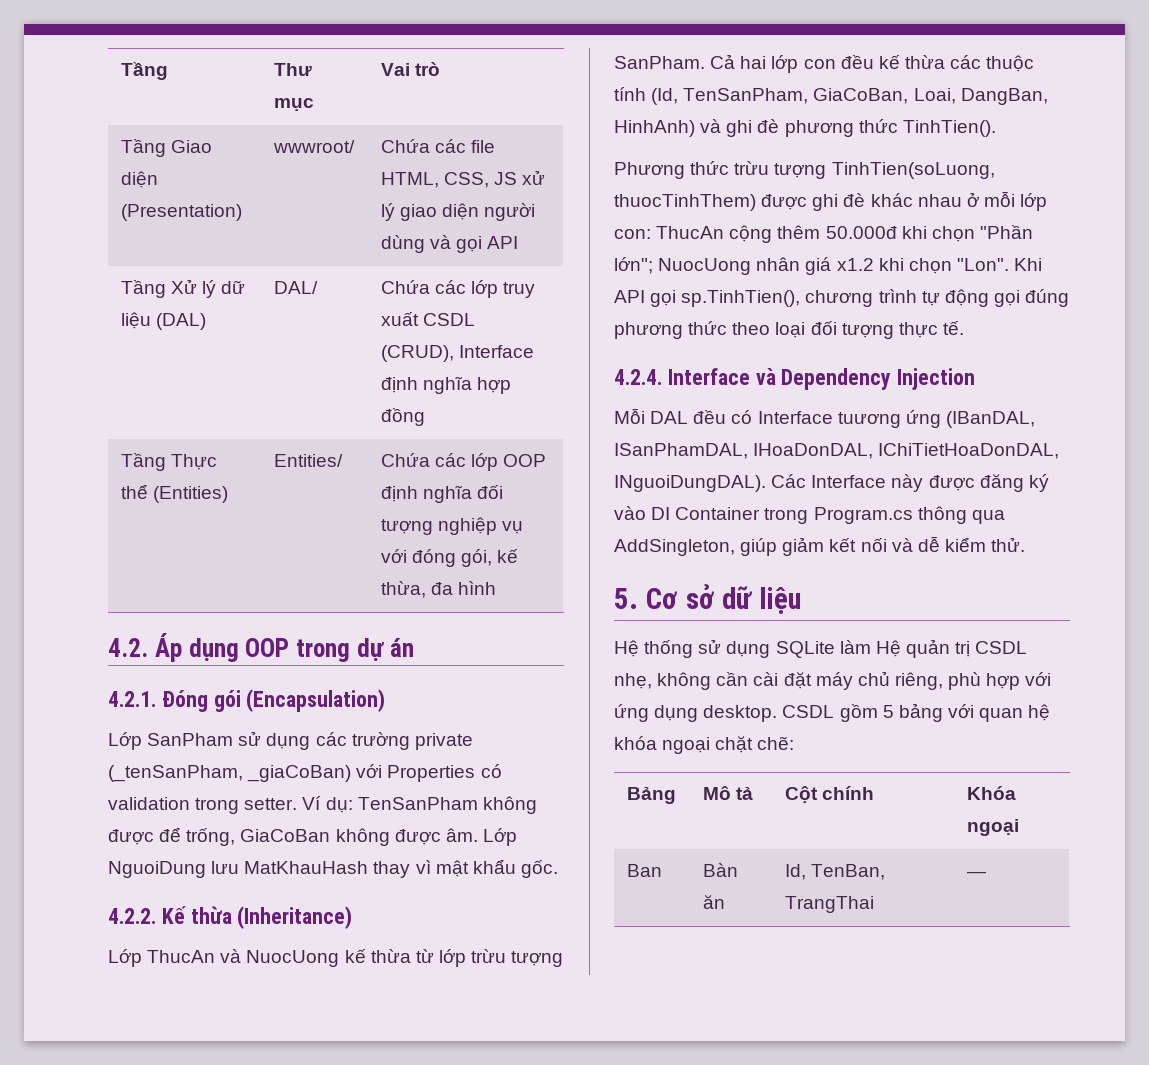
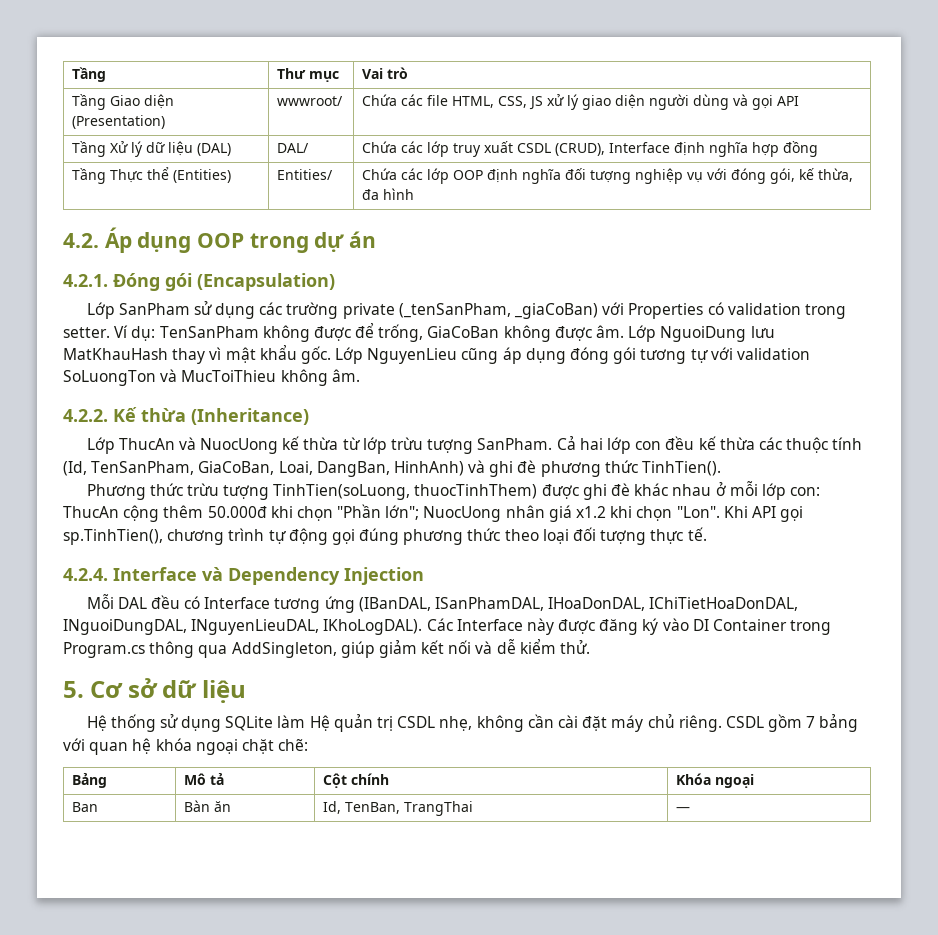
+ Lớp NguyenLieu cũng áp dụng đóng gói tương tự với validation SoLuongTon và MucToiThieu không âm.
- Mỗi DAL đều có Interface tuương ứng (IBanDAL, ISanPhamDAL, IHoaDonDAL, IChiTietHoaDonDAL, INguoiDungDAL).
+ Mỗi DAL đều có Interface tương ứng (IBanDAL, ISanPhamDAL, IHoaDonDAL, IChiTietHoaDonDAL, INguoiDungDAL, INguyenLieuDAL, IKhoLogDAL).
- Hệ thống sử dụng SQLite làm Hệ quản trị CSDL nhẹ, không cần cài đặt máy chủ riêng, phù hợp với ứng dụng desktop.
+ Hệ thống sử dụng SQLite làm Hệ quản trị CSDL nhẹ, không cần cài đặt máy chủ riêng.
- CSDL gồm 5 bảng với quan hệ khóa ngoại chặt chẽ:
+ CSDL gồm 7 bảng với quan hệ khóa ngoại chặt chẽ:

